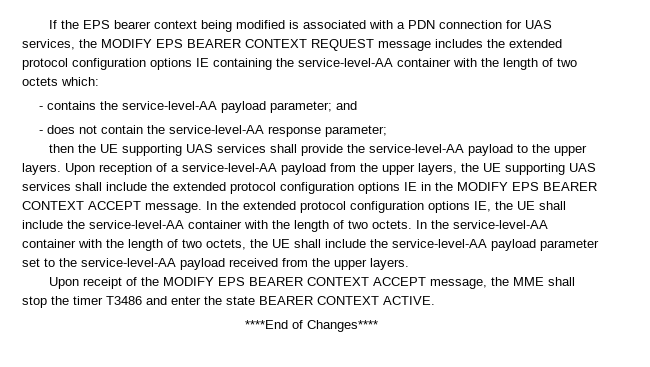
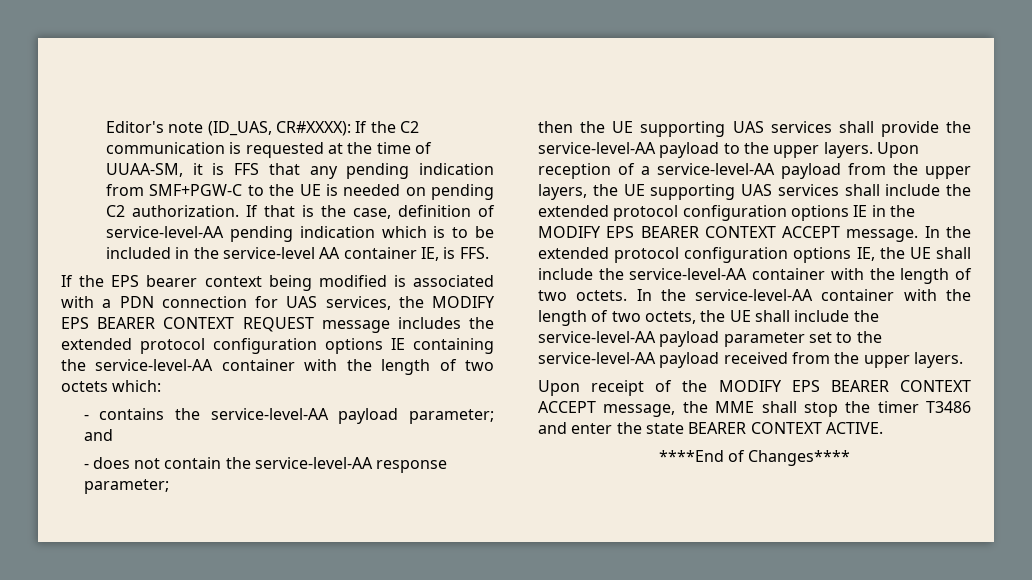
+ Editor's note (ID_UAS, CR#XXXX): If the C2 communication is requested at the time of UUAA-SM, it is FFS that any pending indication from SMF+PGW-C to the UE is needed on pending C2 authorization. If that is the case, definition of service-level-AA pending indication which is to be included in the service-level AA container IE, is FFS.

